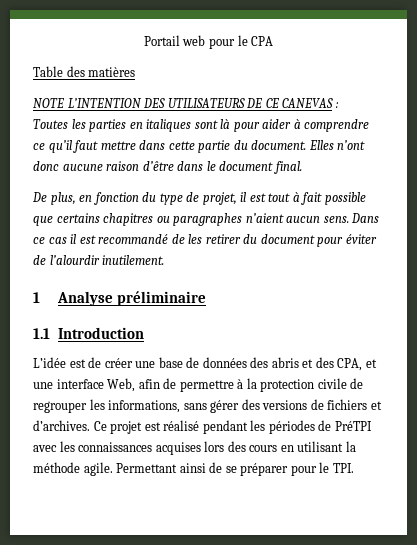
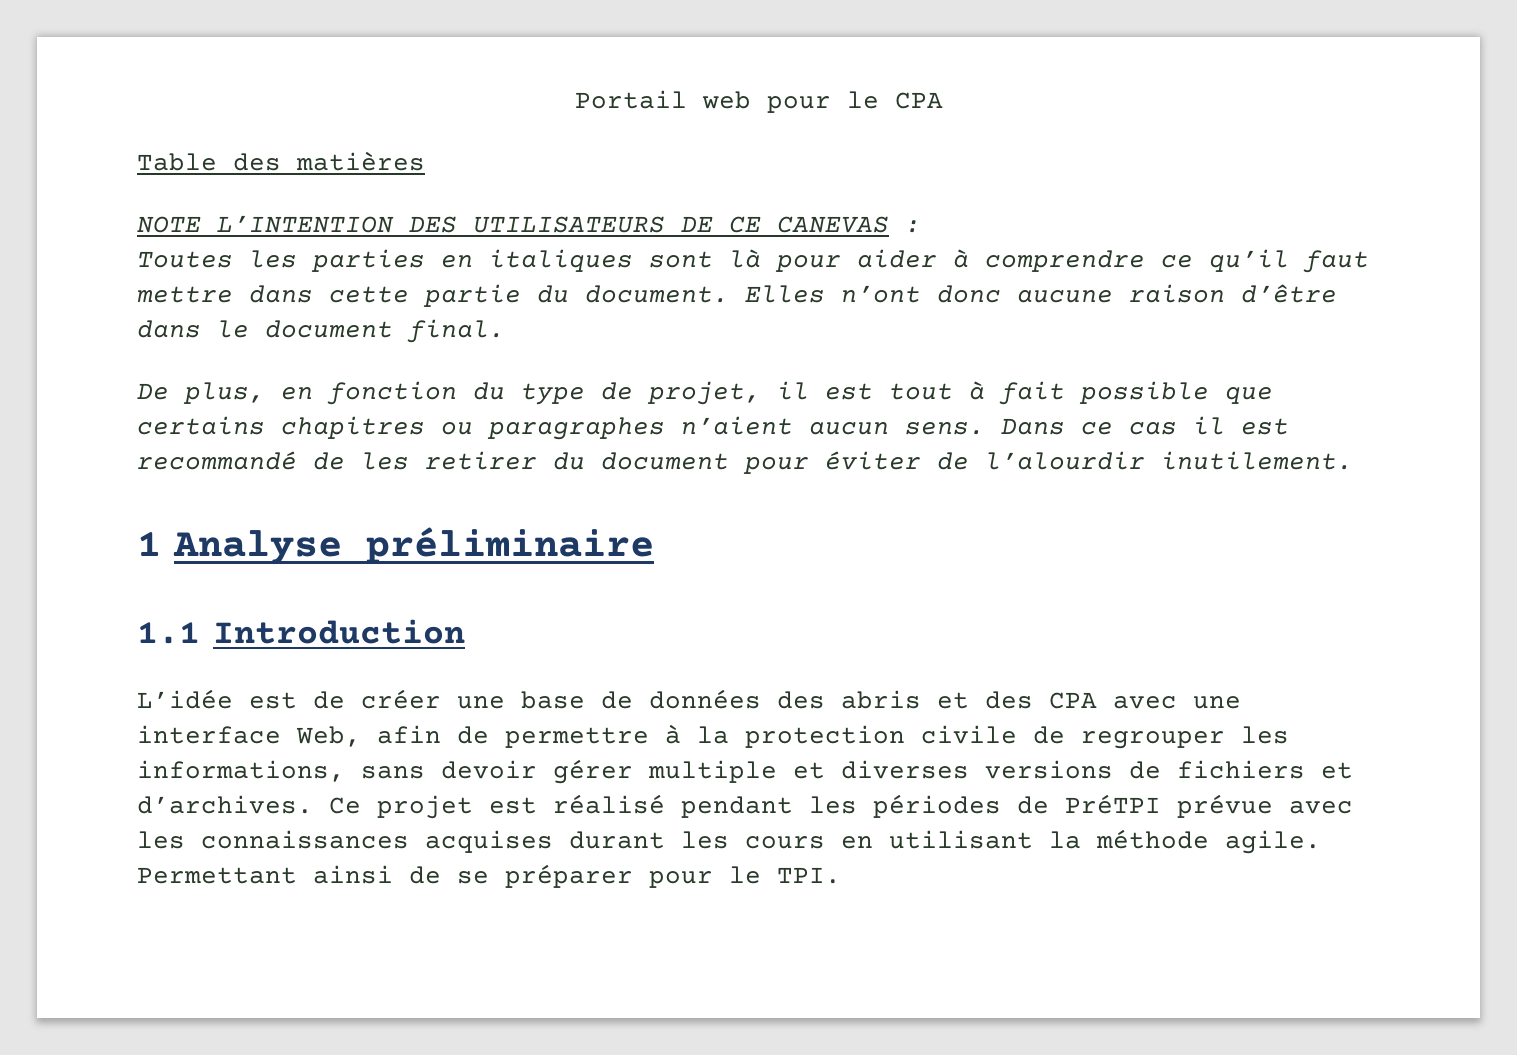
- L’idée est de créer une base de données des abris et des CPA, et une interface Web, afin de permettre à la protection civile de regrouper les informations, sans gérer des versions de fichiers et d’archives.
+ L’idée est de créer une base de données des abris et des CPA avec une interface Web, afin de permettre à la protection civile de regrouper les informations, sans devoir gérer multiple et diverses versions de fichiers et d’archives.
- Ce projet est réalisé pendant les périodes de PréTPI avec les connaissances acquises lors des cours en utilisant la méthode agile.
+ Ce projet est réalisé pendant les périodes de PréTPI prévue avec les connaissances acquises durant les cours en utilisant la méthode agile.

